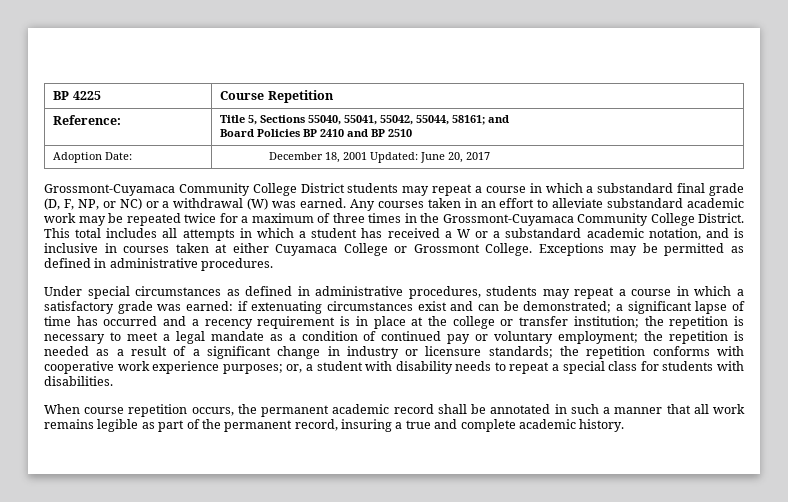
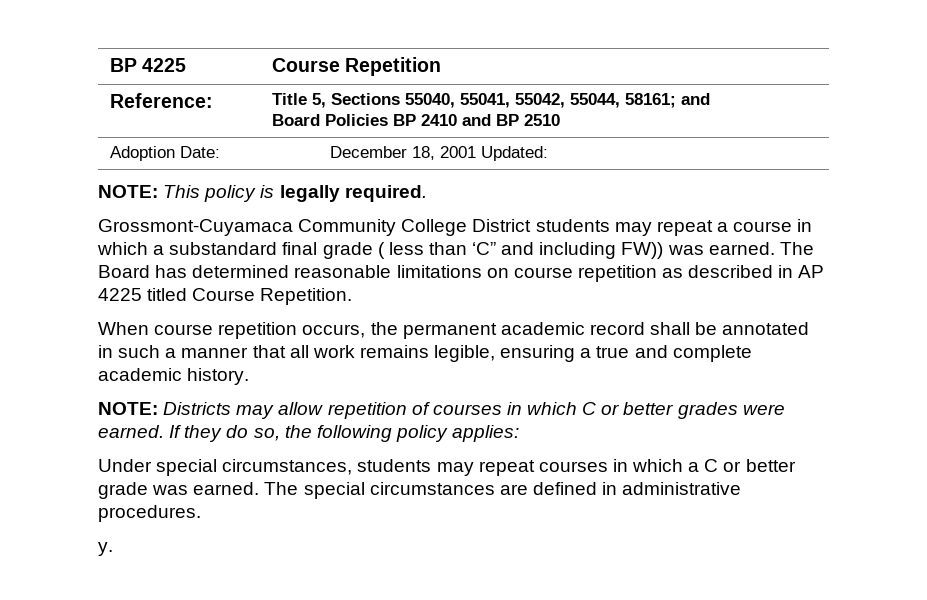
- Adoption Date: | December 18, 2001 Updated: June 20, 2017
+ Adoption Date: | December 18, 2001 Updated:
+ NOTE: This policy is legally required.
- Grossmont-Cuyamaca Community College District students may repeat a course in which a substandard final grade (D, F, NP, or NC) or a withdrawal (W) was earned. Any courses taken in an effort to alleviate substandard academic work may be repeated twice for a maximum of three times in the Grossmont-Cuyamaca Community College District. This total includes all attempts in which a student has received a W or a substandard academic notation, and is inclusive in courses taken at either Cuyamaca College or Grossmont College. Exceptions may be permitted as defined in administrative procedures.
- Under special circumstances as defined in administrative procedures, students may repeat a course in which a satisfactory grade was earned: if extenuating circumstances exist and can be demonstrated; a significant lapse of time has occurred and a recency requirement is in place at the college or transfer institution; the repetition is necessary to meet a legal mandate as a condition of continued pay or voluntary employment; the repetition is needed as a result of a significant change in industry or licensure standards; the repetition conforms with cooperative work experience purposes; or, a student with disability needs to repeat a special class for students with disabilities.
+ Grossmont-Cuyamaca Community College District students may repeat a course in which a substandard final grade ( less than ‘C” and including FW)) was earned. The Board has determined reasonable limitations on course repetition as described in AP 4225 titled Course Repetition.
- When course repetition occurs, the permanent academic record shall be annotated in such a manner that all work remains legible as part of the permanent record, insuring a true and complete academic history.
+ When course repetition occurs, the permanent academic record shall be annotated in such a manner that all work remains legible, ensuring a true and complete academic history.
+ NOTE: Districts may allow repetition of courses in which C or better grades were earned. If they do so, the following policy applies:
+ Under special circumstances, students may repeat courses in which a C or better grade was earned. The special circumstances are defined in administrative procedures.
+ y.

